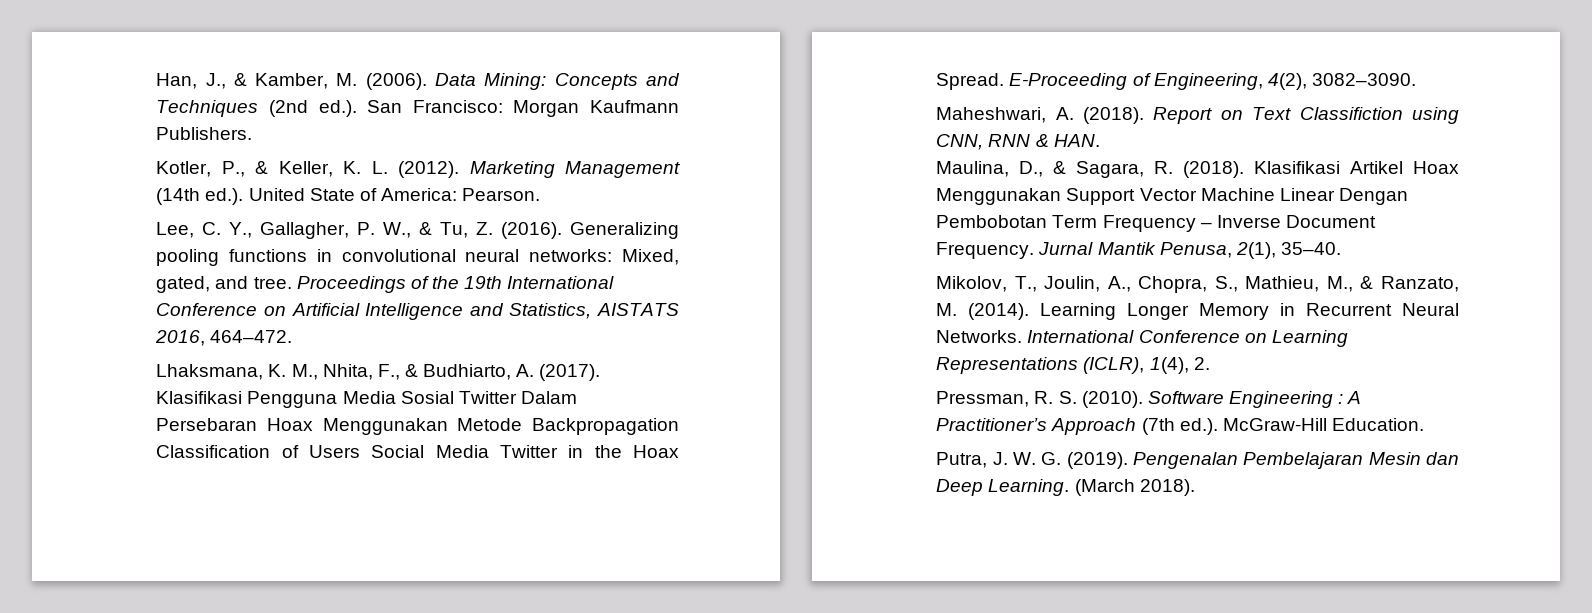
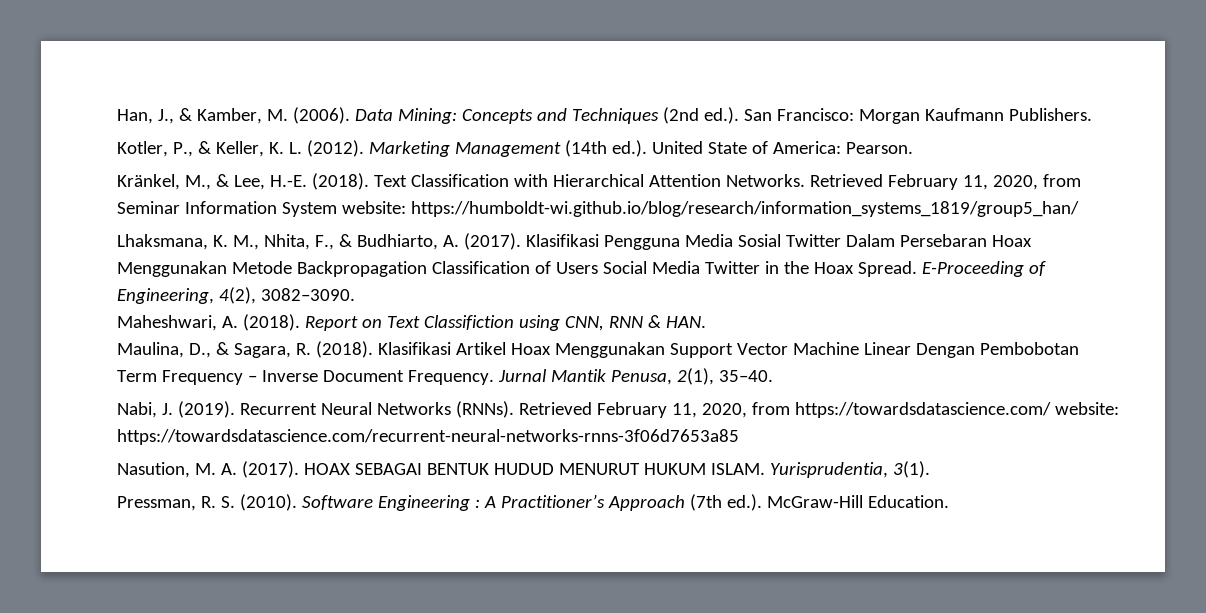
- Lee, C. Y., Gallagher, P. W., & Tu, Z. (2016). Generalizing pooling functions in convolutional neural networks: Mixed, gated, and tree. Proceedings of the 19th International Conference on Artificial Intelligence and Statistics, AISTATS 2016, 464–472.
+ Kränkel, M., & Lee, H.-E. (2018). Text Classification with Hierarchical Attention Networks. Retrieved February 11, 2020, from Seminar Information System website: https://humboldt-wi.github.io/blog/research/information_systems_1819/group5_han/
- Mikolov, T., Joulin, A., Chopra, S., Mathieu, M., & Ranzato, M. (2014). Learning Longer Memory in Recurrent Neural Networks. International Conference on Learning Representations (ICLR), 1(4), 2.
+ Nabi, J. (2019). Recurrent Neural Networks (RNNs). Retrieved February 11, 2020, from https://towardsdatascience.com/ website: https://towardsdatascience.com/recurrent-neural-networks-rnns-3f06d7653a85
+ Nasution, M. A. (2017). HOAX SEBAGAI BENTUK HUDUD MENURUT HUKUM ISLAM. Yurisprudentia, 3(1).
- Putra, J. W. G. (2019). Pengenalan Pembelajaran Mesin dan Deep Learning. (March 2018).

